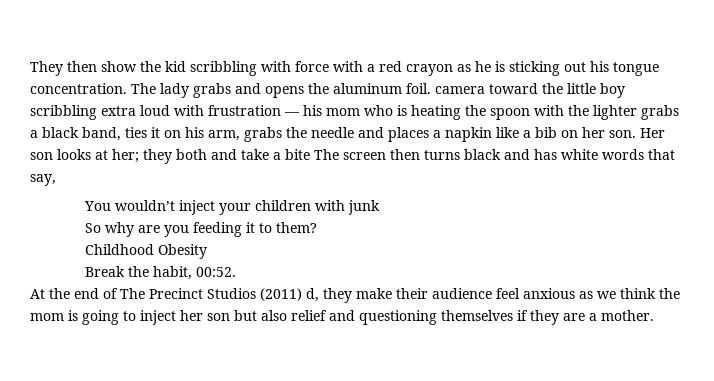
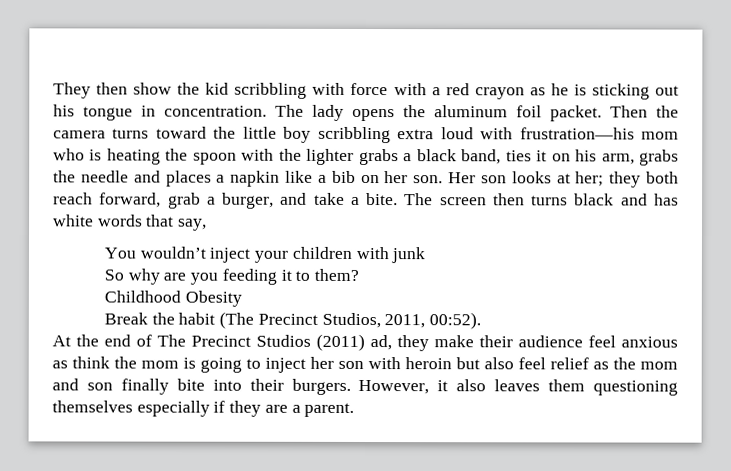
- They then show the kid scribbling with force with a red crayon as he is sticking out his tongue concentration.
+ They then show the kid scribbling with force with a red crayon as he is sticking out his tongue in concentration.
- The lady grabs and opens the aluminum foil. camera toward the little boy scribbling extra loud with frustration — his mom who is heating the spoon with the lighter grabs a black band, ties it on his arm, grabs the needle and places a napkin like a bib on her son.
+ The lady opens the aluminum foil packet. Then the camera turns toward the little boy scribbling extra loud with frustration—his mom who is heating the spoon with the lighter grabs a black band, ties it on his arm, grabs the needle and places a napkin like a bib on her son.
- Her son looks at her; they both and take a bite The screen then turns black and has white words that say,
+ Her son looks at her; they both reach forward, grab a burger, and take a bite. The screen then turns black and has white words that say,
- Break the habit, 00:52.
+ Break the habit (The Precinct Studios, 2011, 00:52).
- At the end of The Precinct Studios (2011) d, they make their audience feel anxious as we think the mom is going to inject her son but also relief and questioning themselves if they are a mother.
+ At the end of The Precinct Studios (2011) ad, they make their audience feel anxious as think the mom is going to inject her son with heroin but also feel relief as the mom and son finally bite into their burgers. However, it also leaves them questioning themselves especially if they are a parent.

